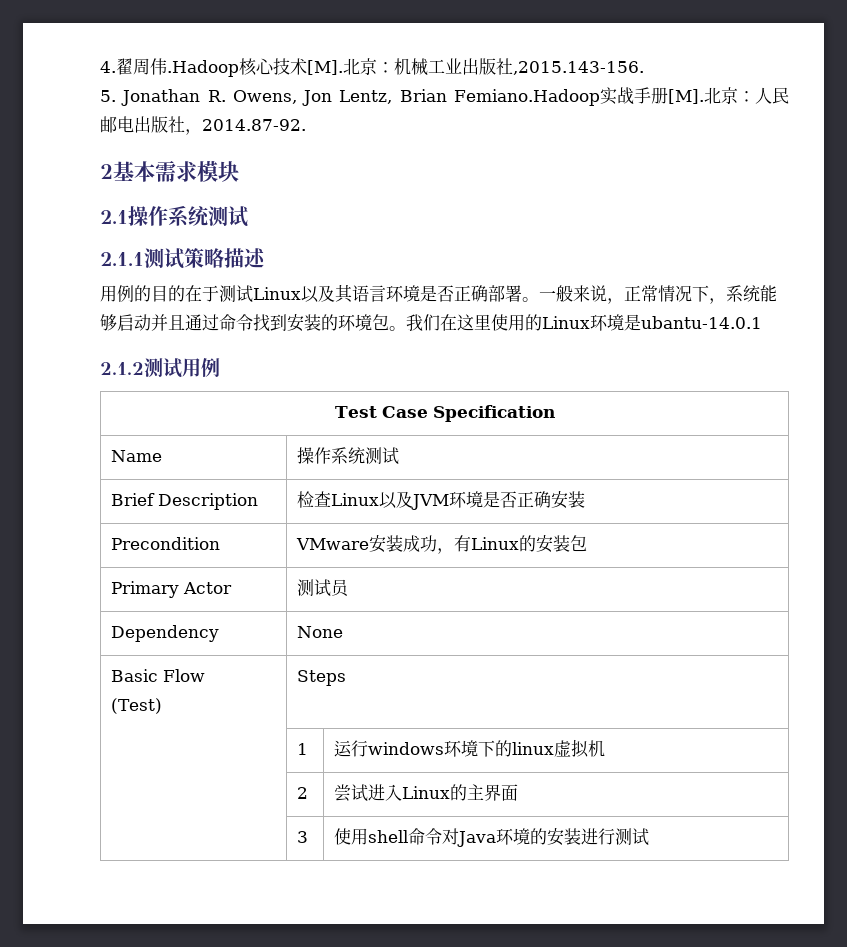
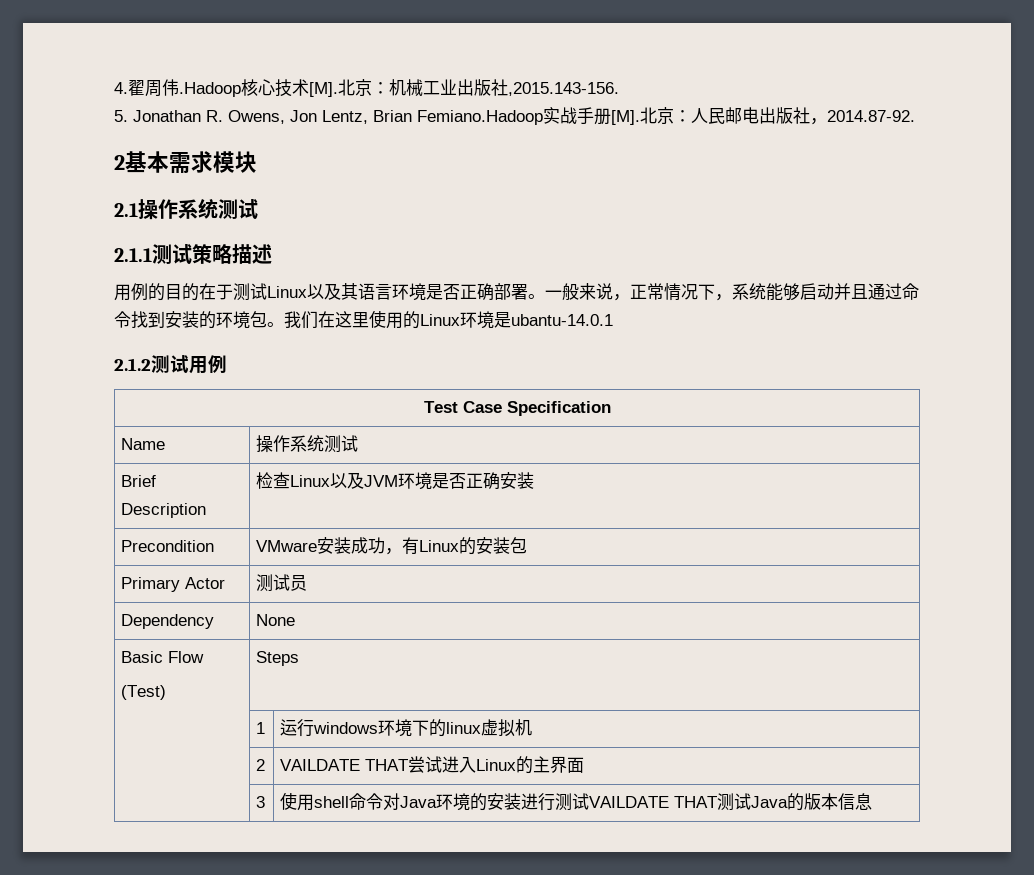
- | 2 | 尝试进入Linux的主界面
+ | 2 | VAILDATE THAT尝试进入Linux的主界面
- | 3 | 使用shell命令对Java环境的安装进行测试
+ | 3 | 使用shell命令对Java环境的安装进行测试VAILDATE THAT测试Java的版本信息

